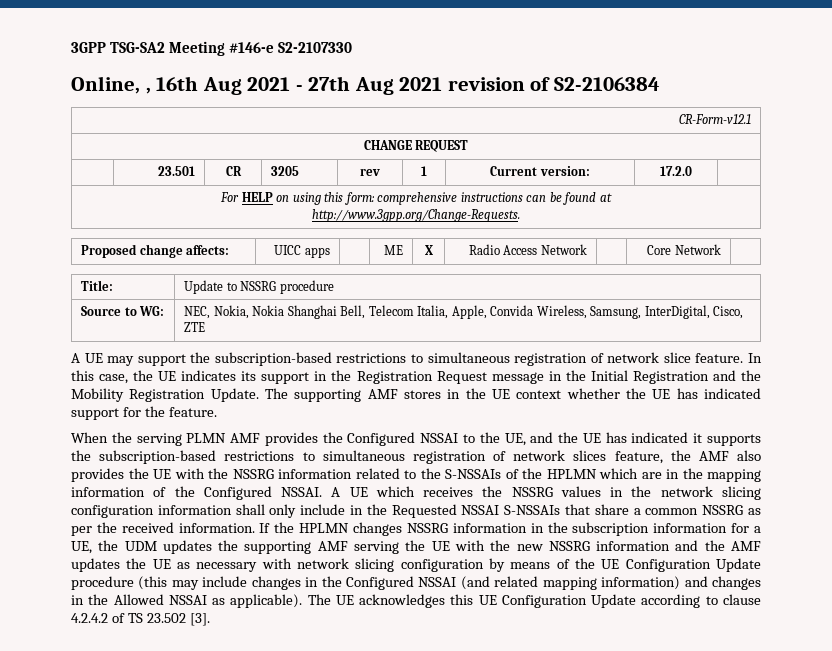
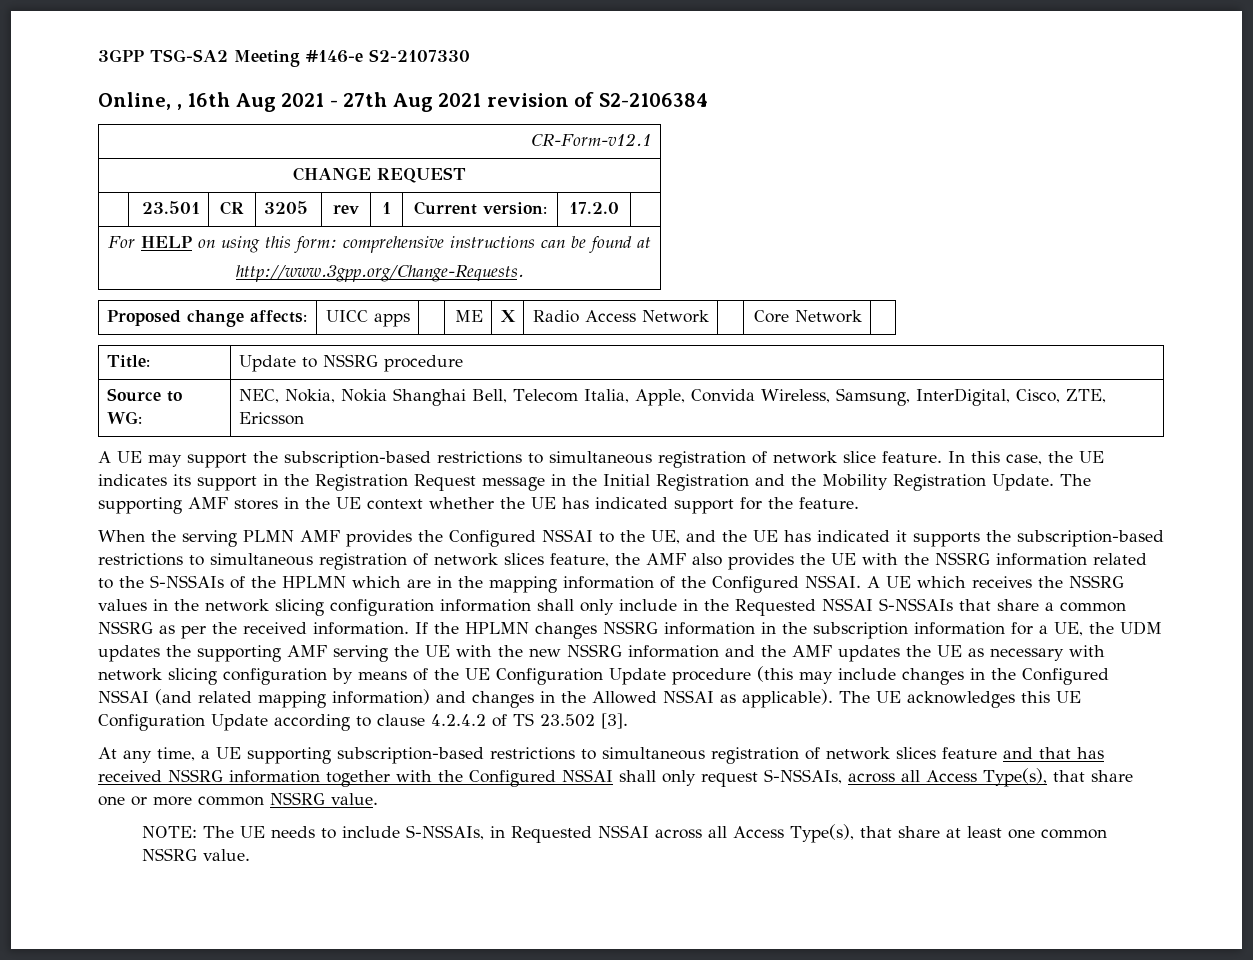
- Source to WG: | NEC, Nokia, Nokia Shanghai Bell, Telecom Italia, Apple, Convida Wireless, Samsung, InterDigital, Cisco, ZTE
+ Source to WG: | NEC, Nokia, Nokia Shanghai Bell, Telecom Italia, Apple, Convida Wireless, Samsung, InterDigital, Cisco, ZTE, Ericsson
+ At any time, a UE supporting subscription-based restrictions to simultaneous registration of network slices feature and that has received NSSRG information together with the Configured NSSAI shall only request S-NSSAIs, across all Access Type(s), that share one or more common NSSRG value.
+ NOTE: The UE needs to include S-NSSAIs, in Requested NSSAI across all Access Type(s), that share at least one common NSSRG value.

